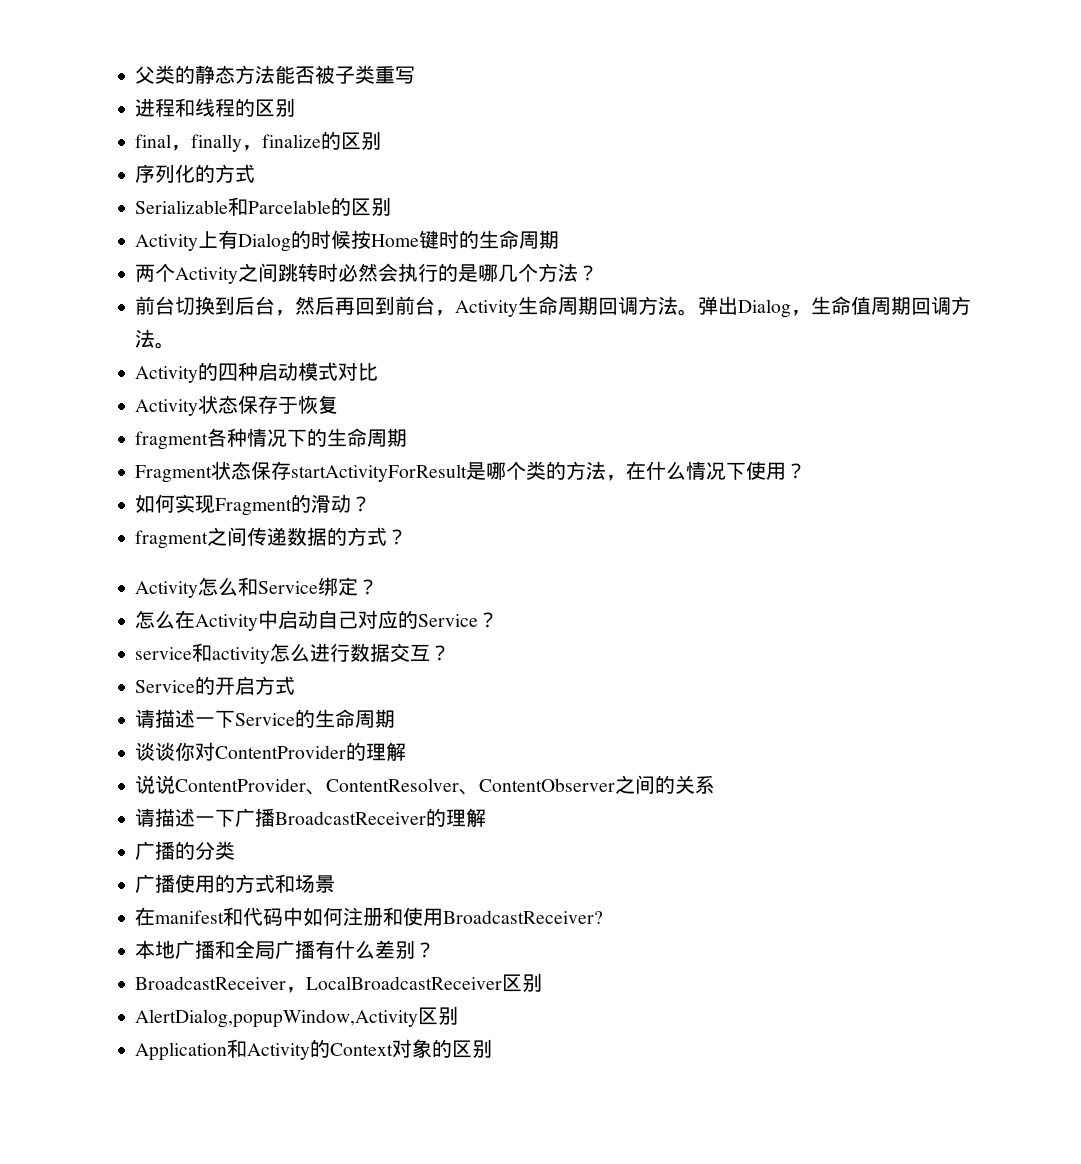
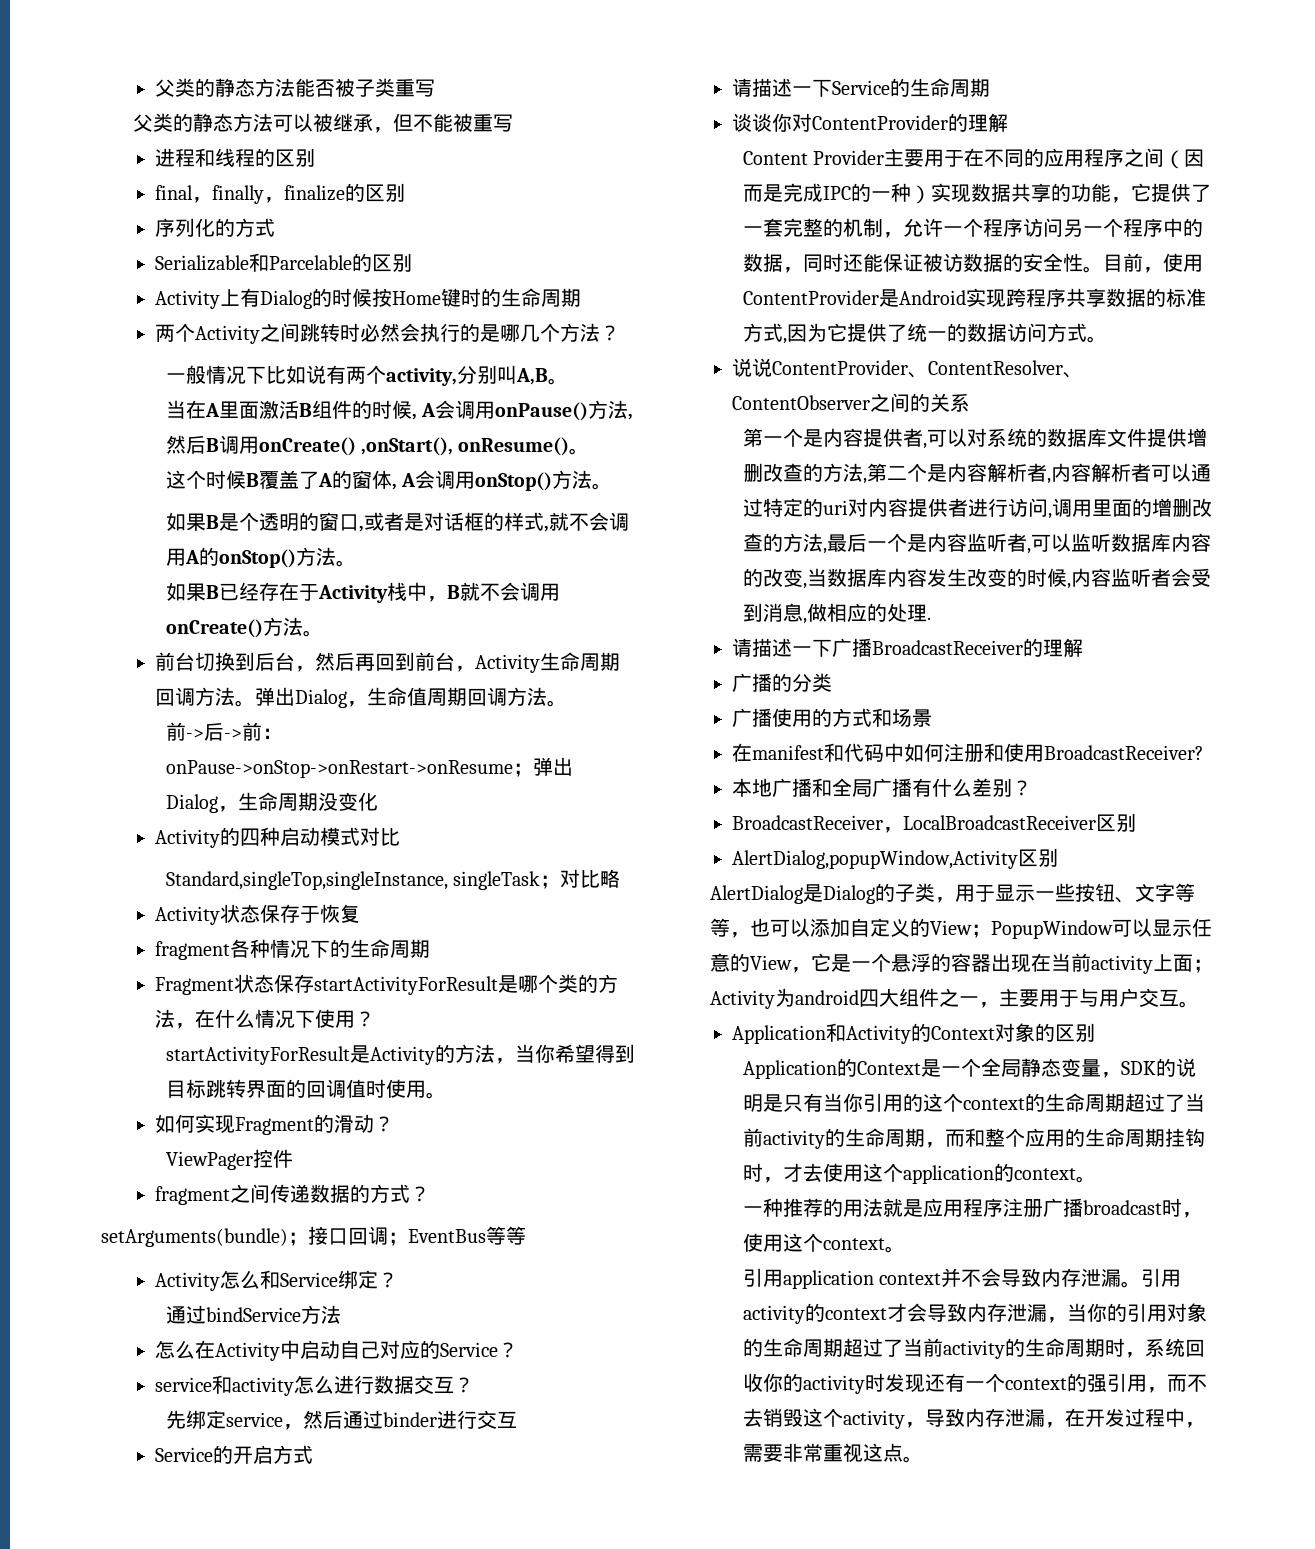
+ 父类的静态方法可以被继承，但不能被重写
+ 一般情况下比如说有两个activity,分别叫A,B。
+ 当在A里面激活B组件的时候, A会调用onPause()方法,然后B调用onCreate() ,onStart(), onResume()。
+ 这个时候B覆盖了A的窗体, A会调用onStop()方法。
+ 如果B是个透明的窗口,或者是对话框的样式,就不会调用A的onStop()方法。
+ 如果B已经存在于Activity栈中，B就不会调用onCreate()方法。
+ 前->后->前：onPause->onStop->onRestart->onResume；弹出Dialog，生命周期没变化
+ Standard,singleTop,singleInstance, singleTask；对比略
+ startActivityForResult是Activity的方法，当你希望得到目标跳转界面的回调值时使用。
+ ViewPager控件
+ setArguments(bundle)；接口回调；EventBus等等
+ 通过bindService方法
+ 先绑定service，然后通过binder进行交互
+ Content Provider主要用于在不同的应用程序之间（因而是完成IPC的一种）实现数据共享的功能，它提供了一套完整的机制，允许一个程序访问另一个程序中的数据，同时还能保证被访数据的安全性。目前，使用ContentProvider是Android实现跨程序共享数据的标准方式,因为它提供了统一的数据访问方式。
+ 第一个是内容提供者,可以对系统的数据库文件提供增删改查的方法,第二个是内容解析者,内容解析者可以通过特定的uri对内容提供者进行访问,调用里面的增删改查的方法,最后一个是内容监听者,可以监听数据库内容的改变,当数据库内容发生改变的时候,内容监听者会受到消息,做相应的处理.
+ AlertDialog是Dialog的子类，用于显示一些按钮、文字等等，也可以添加自定义的View；PopupWindow可以显示任意的View，它是一个悬浮的容器出现在当前activity上面；Activity为android四大组件之一，主要用于与用户交互。
+ Application的Context是一个全局静态变量，SDK的说明是只有当你引用的这个context的生命周期超过了当前activity的生命周期，而和整个应用的生命周期挂钩时，才去使用这个application的context。
+ 一种推荐的用法就是应用程序注册广播broadcast时，使用这个context。
+ 引用application context并不会导致内存泄漏。引用activity的context才会导致内存泄漏，当你的引用对象的生命周期超过了当前activity的生命周期时，系统回收你的activity时发现还有一个context的强引用，而不去销毁这个activity，导致内存泄漏，在开发过程中，需要非常重视这点。

